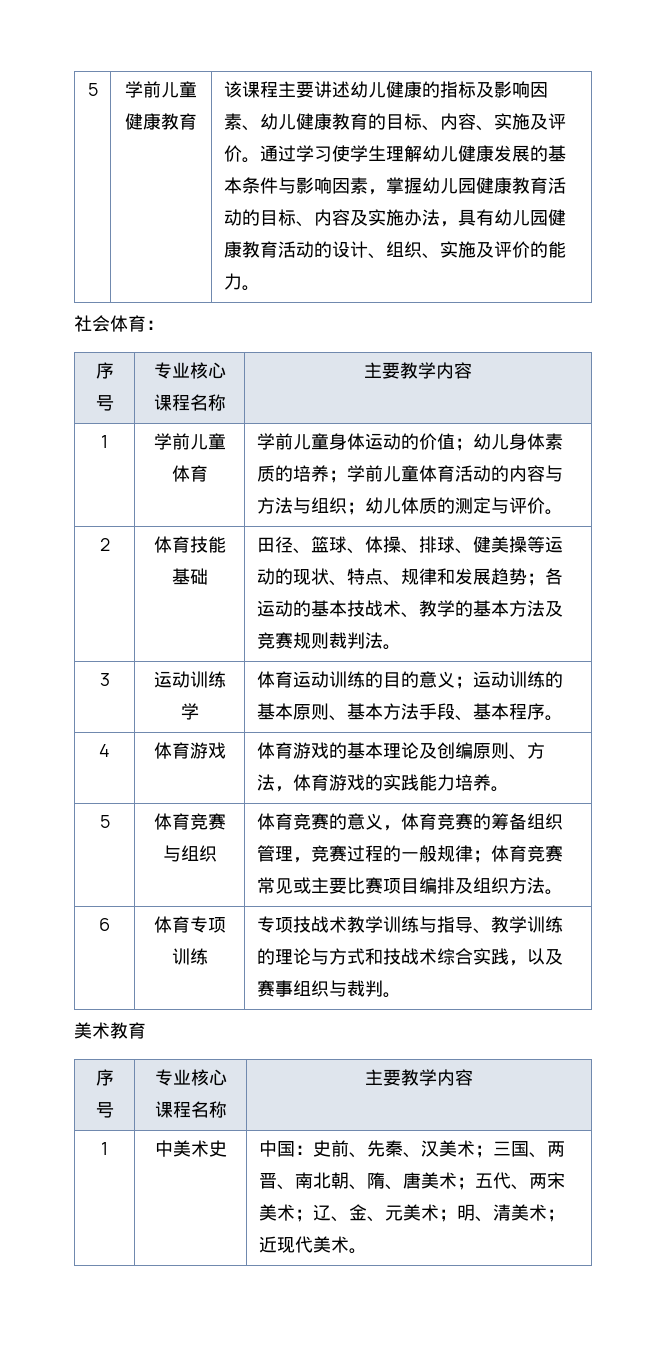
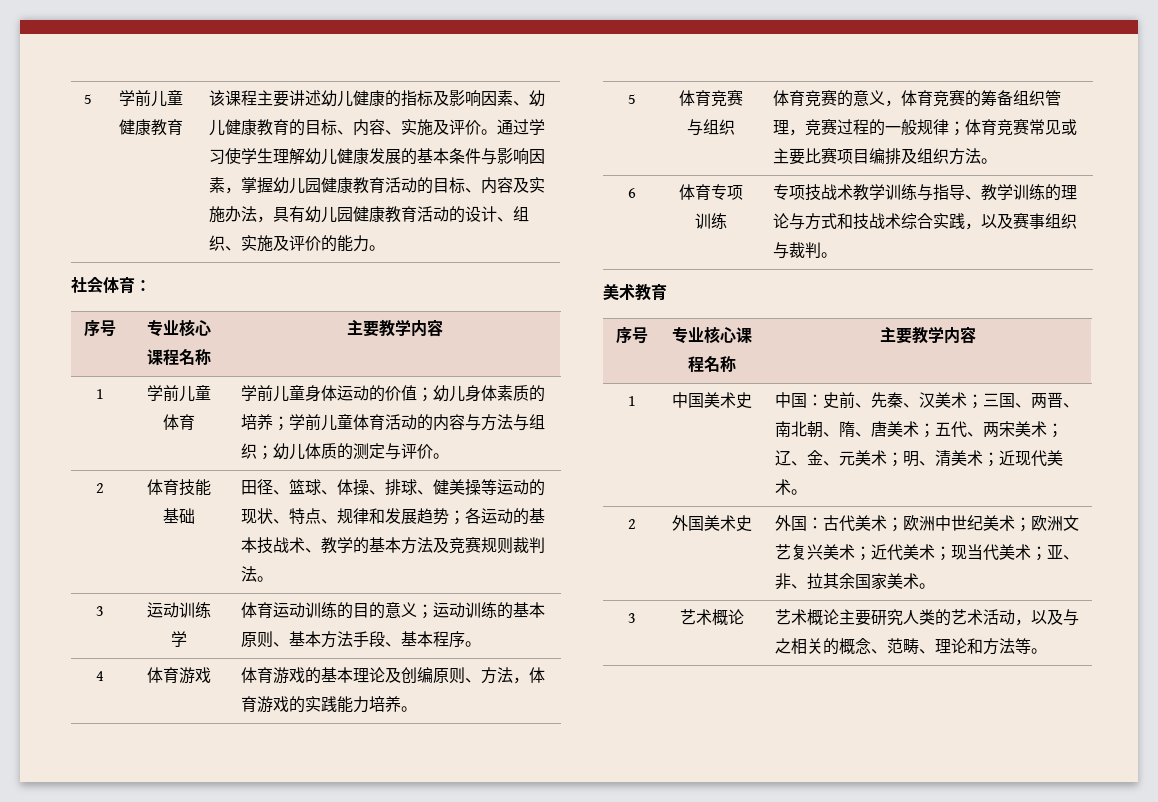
- 1 | 中美术史 | 中国：史前、先秦、汉美术；三国、两晋、南北朝、隋、唐美术；五代、两宋美术；辽、金、元美术；明、清美术；近现代美术。
+ 1 | 中国美术史 | 中国：史前、先秦、汉美术；三国、两晋、南北朝、隋、唐美术；五代、两宋美术；辽、金、元美术；明、清美术；近现代美术。
+ 2 | 外国美术史 | 外国：古代美术；欧洲中世纪美术；欧洲文艺复兴美术；近代美术；现当代美术；亚、非、拉其余国家美术。
+ 3 | 艺术概论 | 艺术概论主要研究人类的艺术活动，以及与之相关的概念、范畴、理论和方法等。

